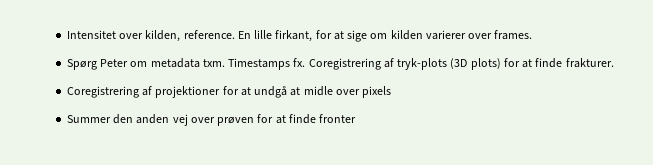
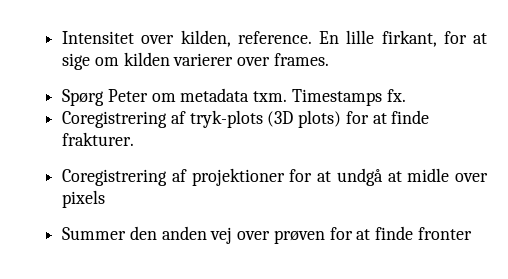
- Timestamps fx. Coregistrering af tryk-plots (3D plots) for at finde frakturer.
+ Timestamps fx.
+ Coregistrering af tryk-plots (3D plots) for at finde frakturer.

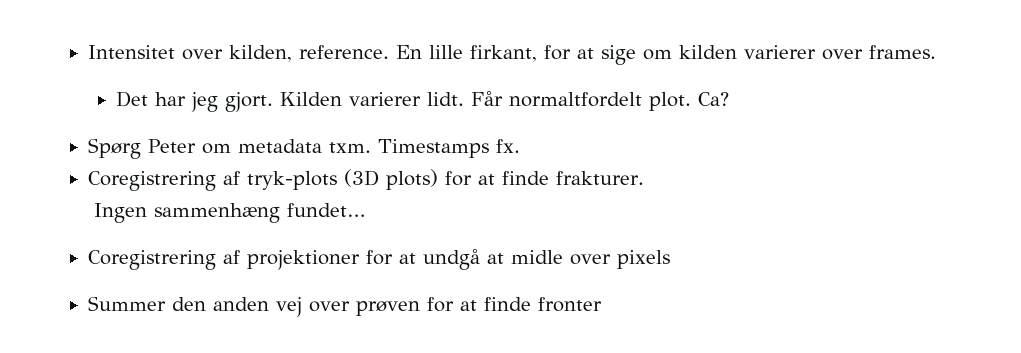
+ Det har jeg gjort. Kilden varierer lidt. Får normaltfordelt plot. Ca?
+ Ingen sammenhæng fundet…

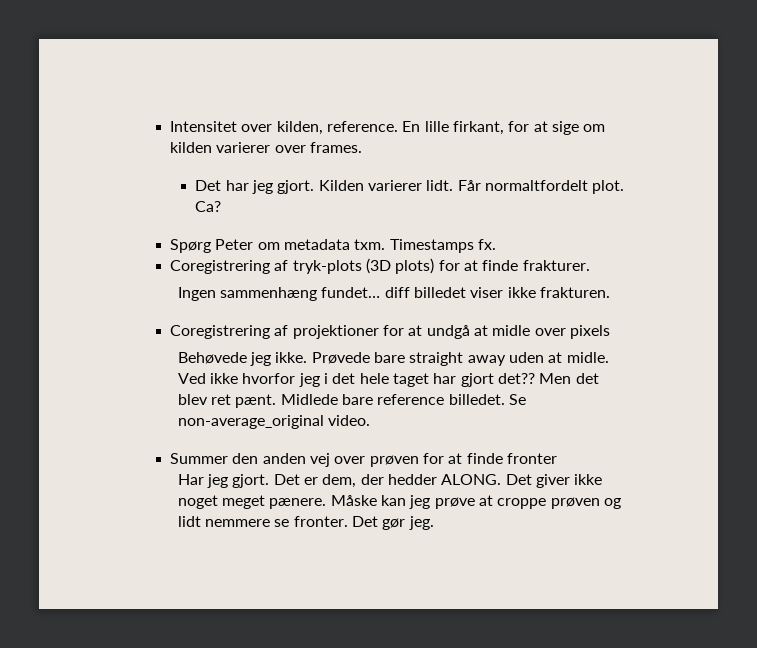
- Ingen sammenhæng fundet…
+ Ingen sammenhæng fundet… diff billedet viser ikke frakturen.
+ Behøvede jeg ikke. Prøvede bare straight away uden at midle. Ved ikke hvorfor jeg i det hele taget har gjort det?? Men det blev ret pænt. Midlede bare reference billedet. Se non-average_original video.
+ Har jeg gjort. Det er dem, der hedder ALONG. Det giver ikke noget meget pænere. Måske kan jeg prøve at croppe prøven og lidt nemmere se fronter. Det gør jeg.

